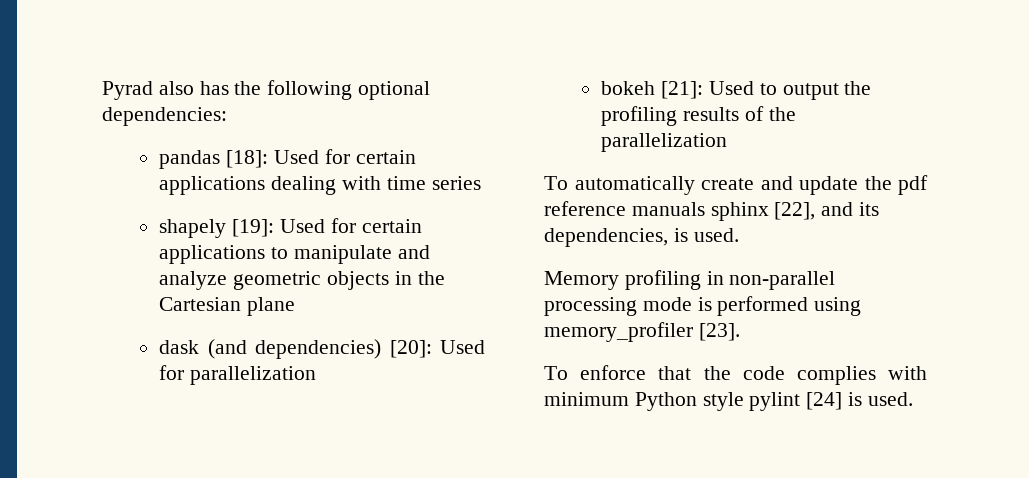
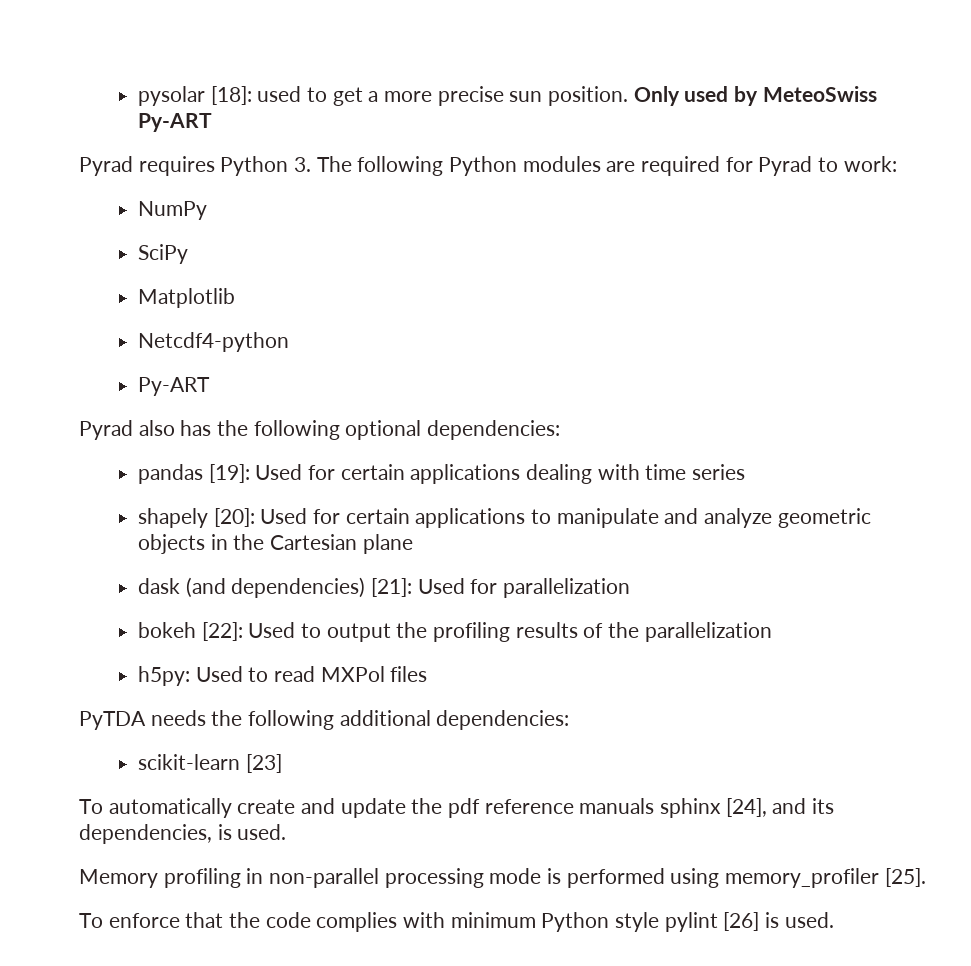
+ pysolar [18]: used to get a more precise sun position. Only used by MeteoSwiss Py-ART
+ Pyrad requires Python 3. The following Python modules are required for Pyrad to work:
+ NumPy
+ SciPy
+ Matplotlib
+ Netcdf4-python
+ Py-ART
- pandas [18]: Used for certain applications dealing with time series
+ pandas [19]: Used for certain applications dealing with time series
- shapely [19]: Used for certain applications to manipulate and analyze geometric objects in the Cartesian plane
+ shapely [20]: Used for certain applications to manipulate and analyze geometric objects in the Cartesian plane
- dask (and dependencies) [20]: Used for parallelization
+ dask (and dependencies) [21]: Used for parallelization
- bokeh [21]: Used to output the profiling results of the parallelization
+ bokeh [22]: Used to output the profiling results of the parallelization
+ h5py: Used to read MXPol files
+ PyTDA needs the following additional dependencies:
+ scikit-learn [23]
- To automatically create and update the pdf reference manuals sphinx [22], and its dependencies, is used.
+ To automatically create and update the pdf reference manuals sphinx [24], and its dependencies, is used.
- Memory profiling in non-parallel processing mode is performed using memory_profiler [23].
+ Memory profiling in non-parallel processing mode is performed using memory_profiler [25].
- To enforce that the code complies with minimum Python style pylint [24] is used.
+ To enforce that the code complies with minimum Python style pylint [26] is used.

